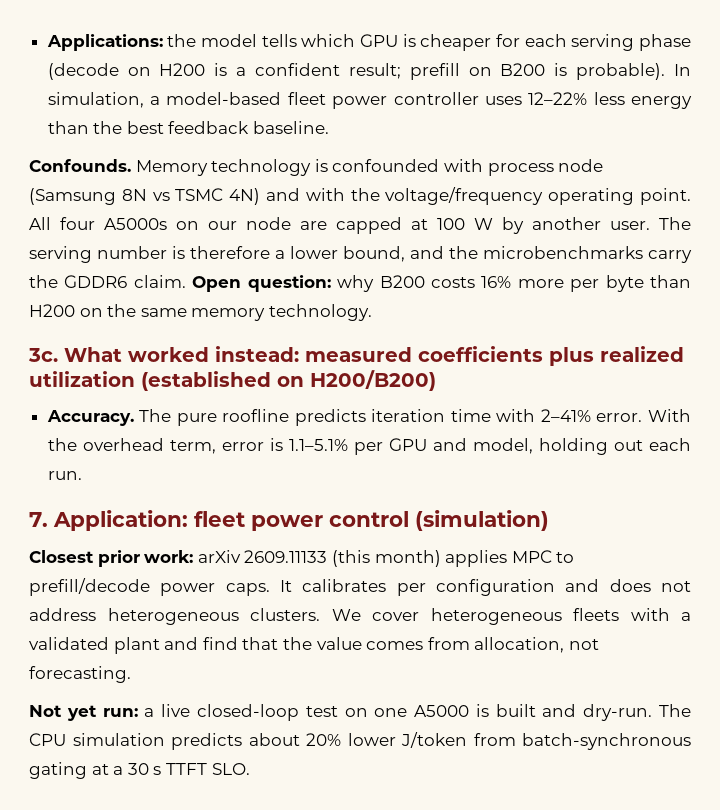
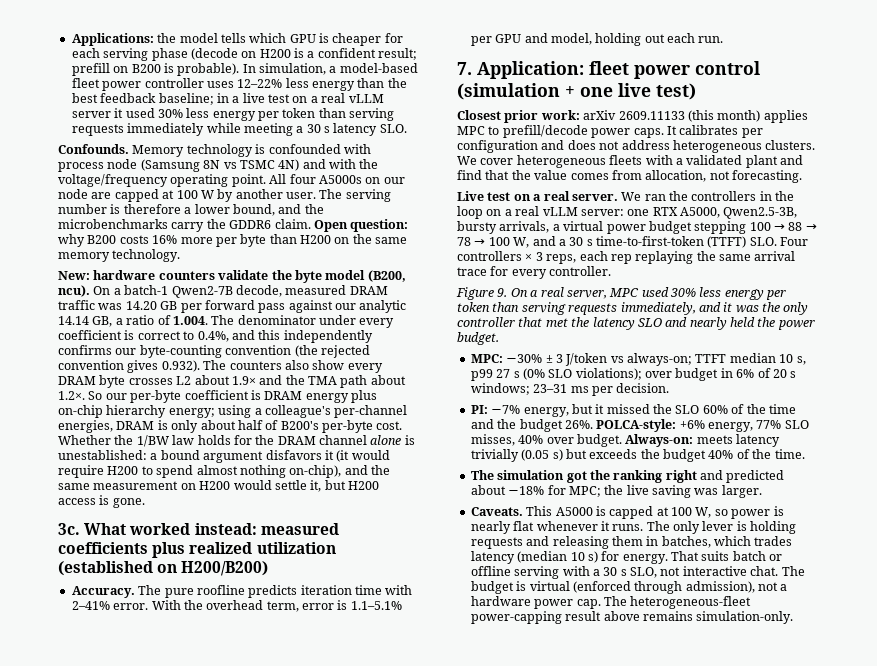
- In simulation, a model-based fleet power controller uses 12–22% less energy than the best feedback baseline.
+ In simulation, a model-based fleet power controller uses 12–22% less energy than the best feedback baseline; in a live test on a real vLLM server it used 30% less energy per token than serving requests immediately while meeting a 30 s latency SLO.
+ New: hardware counters validate the byte model (B200, ncu). On a batch-1 Qwen2-7B decode, measured DRAM traffic was 14.20 GB per forward pass against our analytic 14.14 GB, a ratio of 1.004. The denominator under every coefficient is correct to 0.4%, and this independently confirms our byte-counting convention (the rejected convention gives 0.932). The counters also show every DRAM byte crosses L2 about 1.9× and the TMA path about 1.2×. So our per-byte coefficient is DRAM energy plus on-chip hierarchy energy; using a colleague's per-channel energies, DRAM is only about half of B200's per-byte cost. Whether the 1/BW law holds for the DRAM channel alone is unestablished: a bound argument disfavors it (it would require H200 to spend almost nothing on-chip), and the same measurement on H200 would settle it, but H200 access is gone.
- 7. Application: fleet power control (simulation)
+ 7. Application: fleet power control (simulation + one live test)
- Not yet run: a live closed-loop test on one A5000 is built and dry-run. The CPU simulation predicts about 20% lower J/token from batch-synchronous gating at a 30 s TTFT SLO.
+ Live test on a real server. We ran the controllers in the loop on a real vLLM server: one RTX A5000, Qwen2.5-3B, bursty arrivals, a virtual power budget stepping 100 → 88 → 78 → 100 W, and a 30 s time-to-first-token (TTFT) SLO. Four controllers × 3 reps, each rep replaying the same arrival trace for every controller.
+ Figure 9. On a real server, MPC used 30% less energy per token than serving requests immediately, and it was the only controller that met the latency SLO and nearly held the power budget.
+ MPC: −30% ± 3 J/token vs always-on; TTFT median 10 s, p99 27 s (0% SLO violations); over budget in 6% of 20 s windows; 23–31 ms per decision.
+ PI: −7% energy, but it missed the SLO 60% of the time and the budget 26%. POLCA-style: +6% energy, 77% SLO misses, 40% over budget. Always-on: meets latency trivially (0.05 s) but exceeds the budget 40% of the time.
+ The simulation got the ranking right and predicted about −18% for MPC; the live saving was larger.
+ Caveats. This A5000 is capped at 100 W, so power is nearly flat whenever it runs. The only lever is holding requests and releasing them in batches, which trades latency (median 10 s) for energy. That suits batch or offline serving with a 30 s SLO, not interactive chat. The budget is virtual (enforced through admission), not a hardware power cap. The heterogeneous-fleet power-capping result above remains simulation-only.

